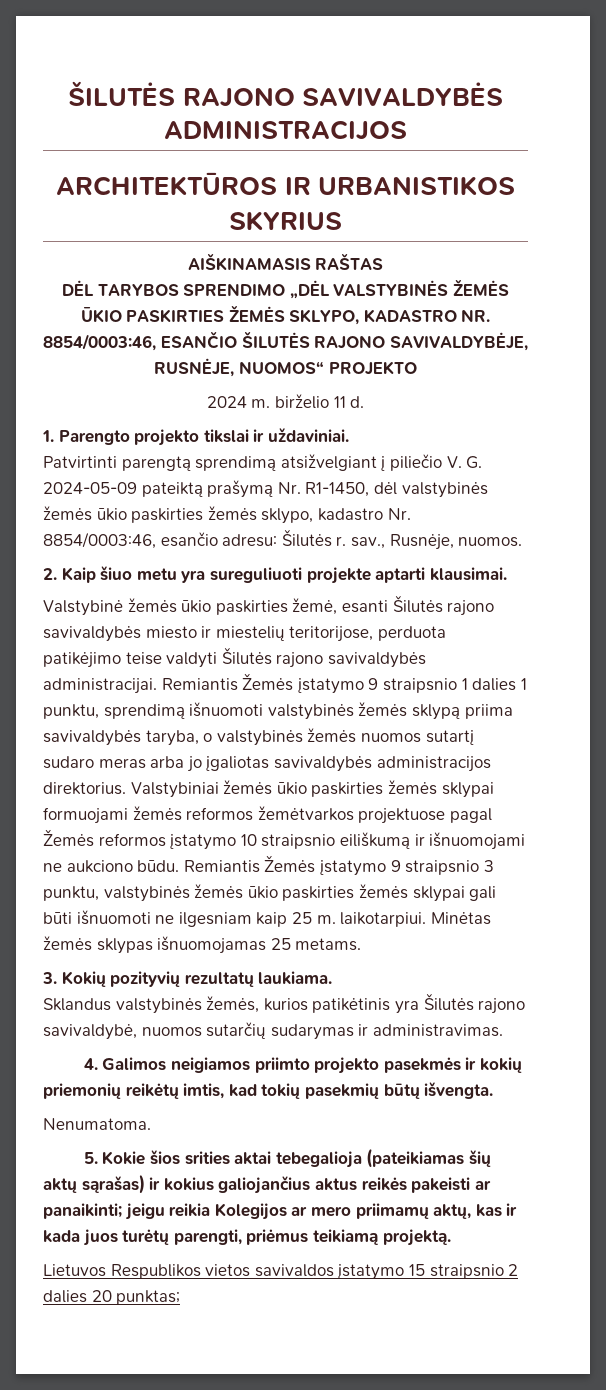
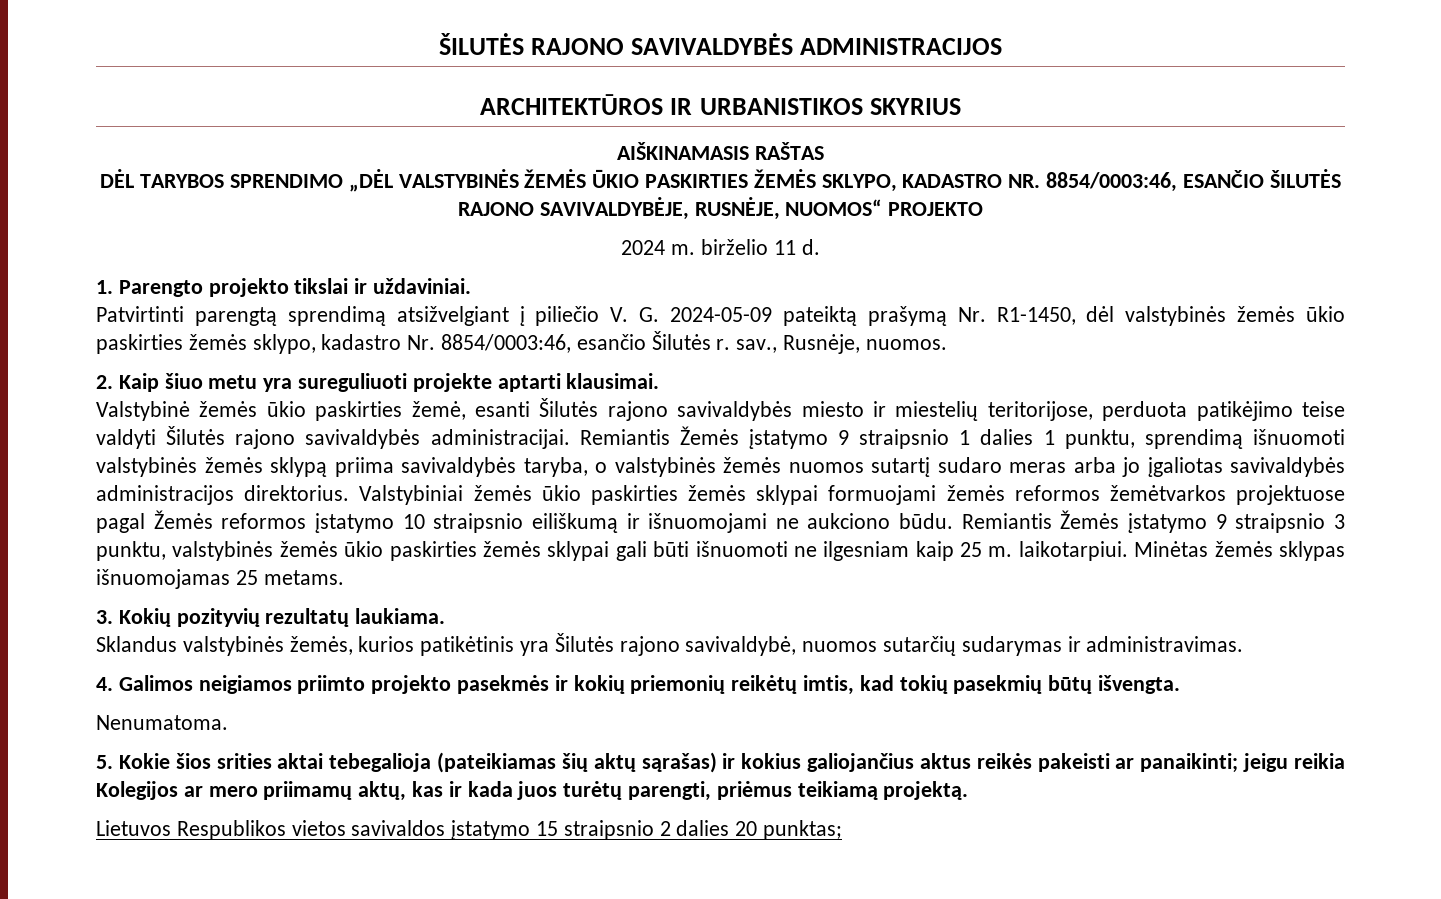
- Patvirtinti parengtą sprendimą atsižvelgiant į piliečio V. G. 2024-05-09 pateiktą prašymą Nr. R1-1450, dėl valstybinės žemės ūkio paskirties žemės sklypo, kadastro Nr. 8854/0003:46, esančio adresu: Šilutės r. sav., Rusnėje, nuomos.
+ Patvirtinti parengtą sprendimą atsižvelgiant į piliečio V. G. 2024-05-09 pateiktą prašymą Nr. R1-1450, dėl valstybinės žemės ūkio paskirties žemės sklypo, kadastro Nr. 8854/0003:46, esančio Šilutės r. sav., Rusnėje, nuomos.

